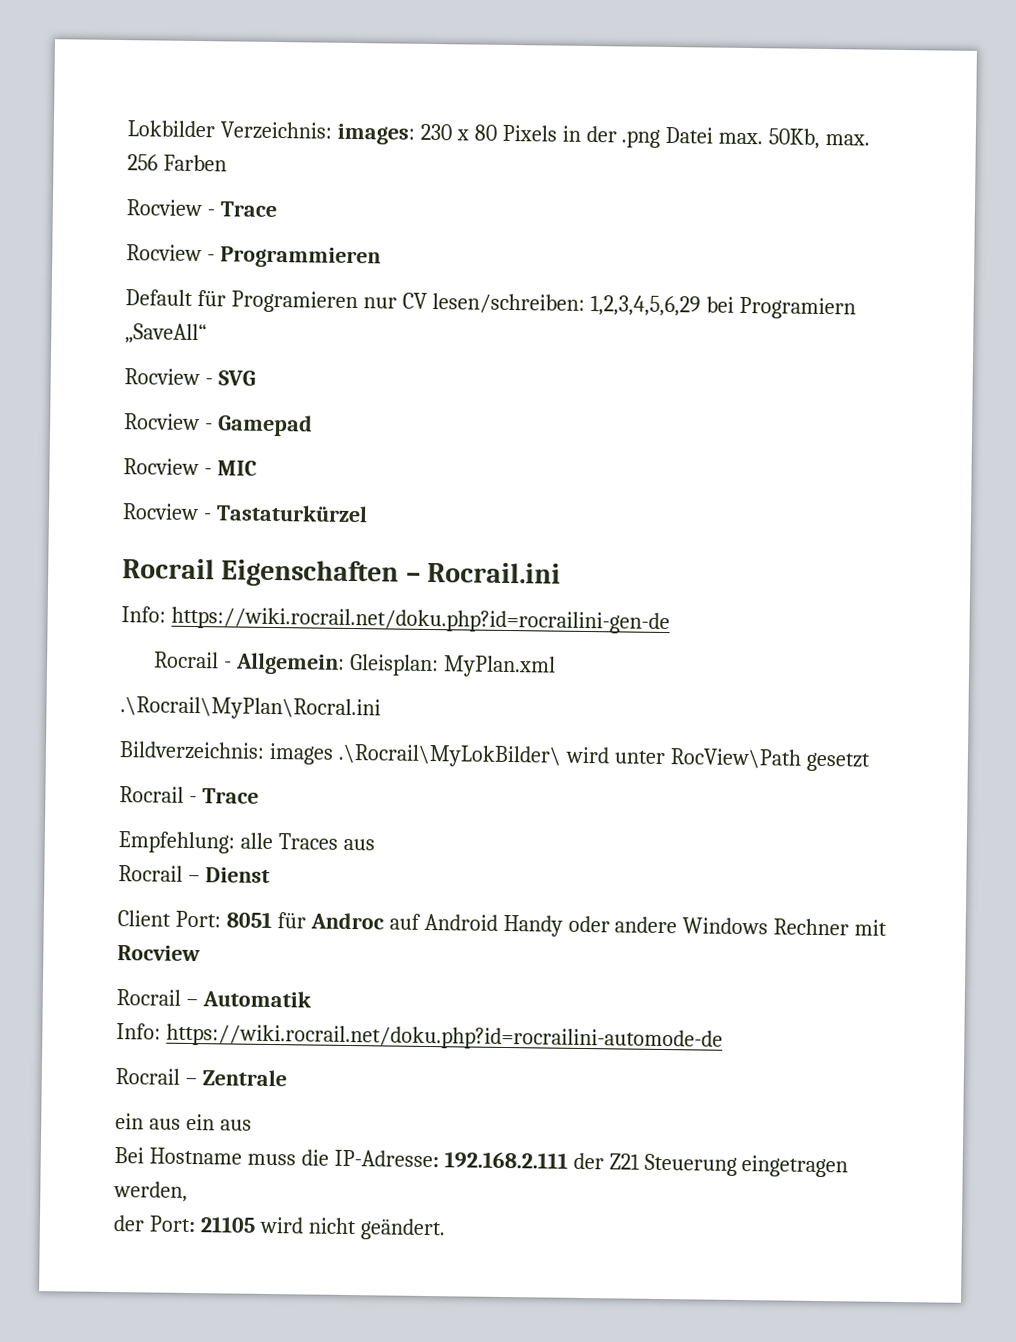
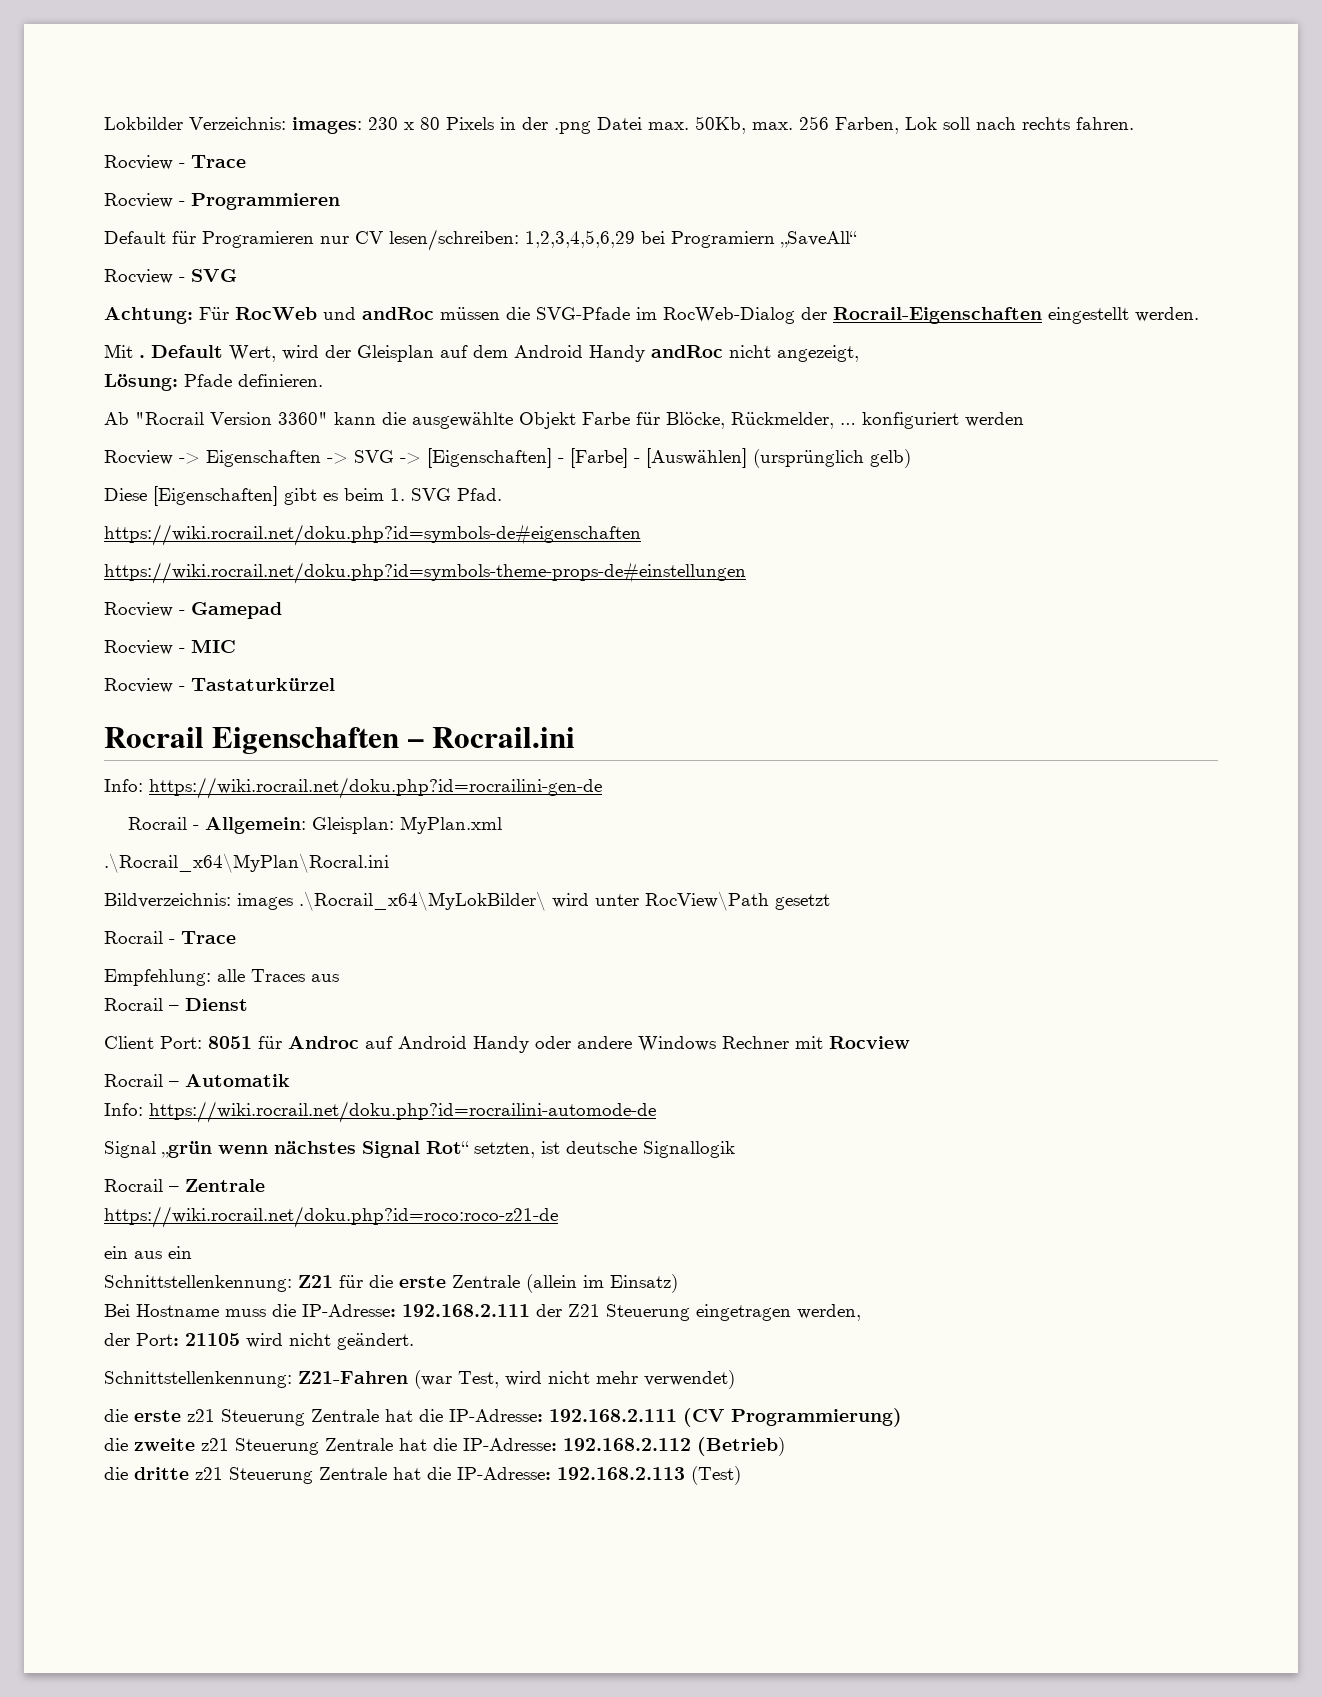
- Lokbilder Verzeichnis: images: 230 x 80 Pixels in der .png Datei max. 50Kb, max. 256 Farben
+ Lokbilder Verzeichnis: images: 230 x 80 Pixels in der .png Datei max. 50Kb, max. 256 Farben, Lok soll nach rechts fahren.
+ Achtung: Für RocWeb und andRoc müssen die SVG-Pfade im RocWeb-Dialog der Rocrail-Eigenschaften eingestellt werden.
+ Mit . Default Wert, wird der Gleisplan auf dem Android Handy andRoc nicht angezeigt,
+ Lösung: Pfade definieren.
+ Ab "Rocrail Version 3360" kann die ausgewählte Objekt Farbe für Blöcke, Rückmelder, … konfiguriert werden
+ Rocview -> Eigenschaften -> SVG -> [Eigenschaften] - [Farbe] - [Auswählen] (ursprünglich gelb)
+ Diese [Eigenschaften] gibt es beim 1. SVG Pfad.
+ https://wiki.rocrail.net/doku.php?id=symbols-de#eigenschaften
+ https://wiki.rocrail.net/doku.php?id=symbols-theme-props-de#einstellungen
- .\Rocrail\MyPlan\Rocral.ini
+ .\Rocrail_x64\MyPlan\Rocral.ini
- Bildverzeichnis: images .\Rocrail\MyLokBilder\ wird unter RocView\Path gesetzt
+ Bildverzeichnis: images .\Rocrail_x64\MyLokBilder\ wird unter RocView\Path gesetzt
+ Signal „grün wenn nächstes Signal Rot“ setzten, ist deutsche Signallogik
+ https://wiki.rocrail.net/doku.php?id=roco:roco-z21-de
- ein aus ein aus
+ ein aus ein
+ Schnittstellenkennung: Z21 für die erste Zentrale (allein im Einsatz)
+ Schnittstellenkennung: Z21-Fahren (war Test, wird nicht mehr verwendet)
+ die erste z21 Steuerung Zentrale hat die IP-Adresse: 192.168.2.111 (CV Programmierung)
+ die zweite z21 Steuerung Zentrale hat die IP-Adresse: 192.168.2.112 (Betrieb)
+ die dritte z21 Steuerung Zentrale hat die IP-Adresse: 192.168.2.113 (Test)

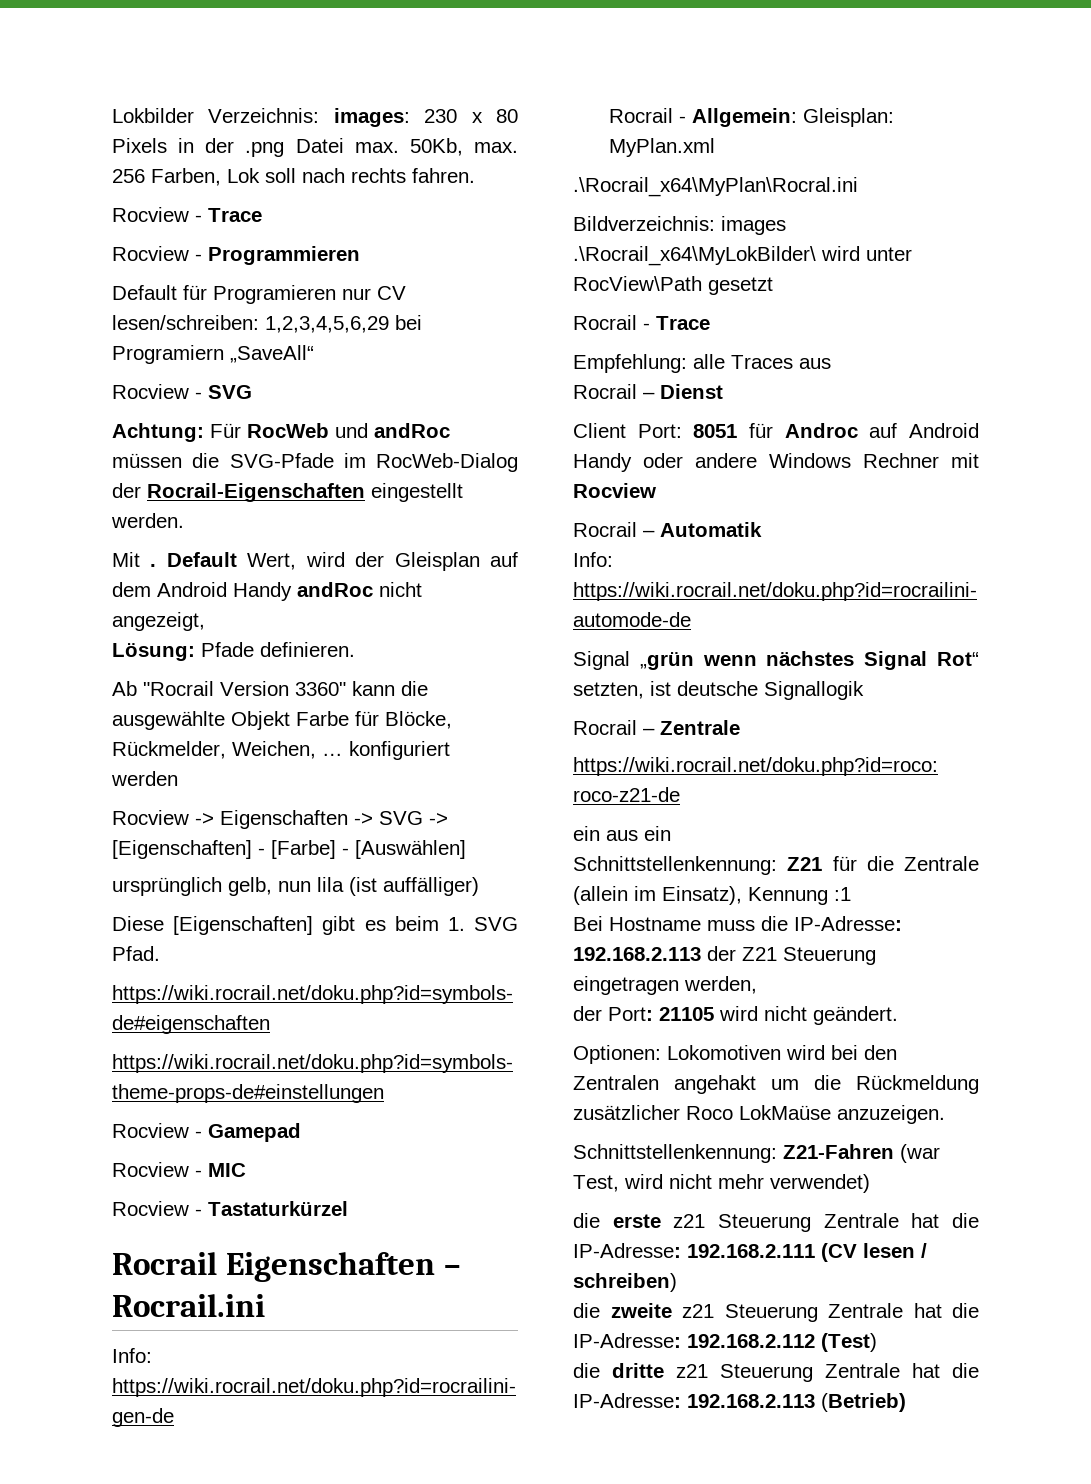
- Ab "Rocrail Version 3360" kann die ausgewählte Objekt Farbe für Blöcke, Rückmelder, … konfiguriert werden
+ Ab "Rocrail Version 3360" kann die ausgewählte Objekt Farbe für Blöcke, Rückmelder, Weichen, … konfiguriert werden
- Rocview -> Eigenschaften -> SVG -> [Eigenschaften] - [Farbe] - [Auswählen] (ursprünglich gelb)
+ Rocview -> Eigenschaften -> SVG -> [Eigenschaften] - [Farbe] - [Auswählen]
+ ursprünglich gelb, nun lila (ist auffälliger)
- Schnittstellenkennung: Z21 für die erste Zentrale (allein im Einsatz)
+ Schnittstellenkennung: Z21 für die Zentrale (allein im Einsatz), Kennung :1
- Bei Hostname muss die IP-Adresse: 192.168.2.111 der Z21 Steuerung eingetragen werden,
+ Bei Hostname muss die IP-Adresse: 192.168.2.113 der Z21 Steuerung eingetragen werden,
+ Optionen: Lokomotiven wird bei den Zentralen angehakt um die Rückmeldung zusätzlicher Roco LokMaüse anzuzeigen.
- die erste z21 Steuerung Zentrale hat die IP-Adresse: 192.168.2.111 (CV Programmierung)
+ die erste z21 Steuerung Zentrale hat die IP-Adresse: 192.168.2.111 (CV lesen / schreiben)
- die zweite z21 Steuerung Zentrale hat die IP-Adresse: 192.168.2.112 (Betrieb)
+ die zweite z21 Steuerung Zentrale hat die IP-Adresse: 192.168.2.112 (Test)
- die dritte z21 Steuerung Zentrale hat die IP-Adresse: 192.168.2.113 (Test)
+ die dritte z21 Steuerung Zentrale hat die IP-Adresse: 192.168.2.113 (Betrieb)

